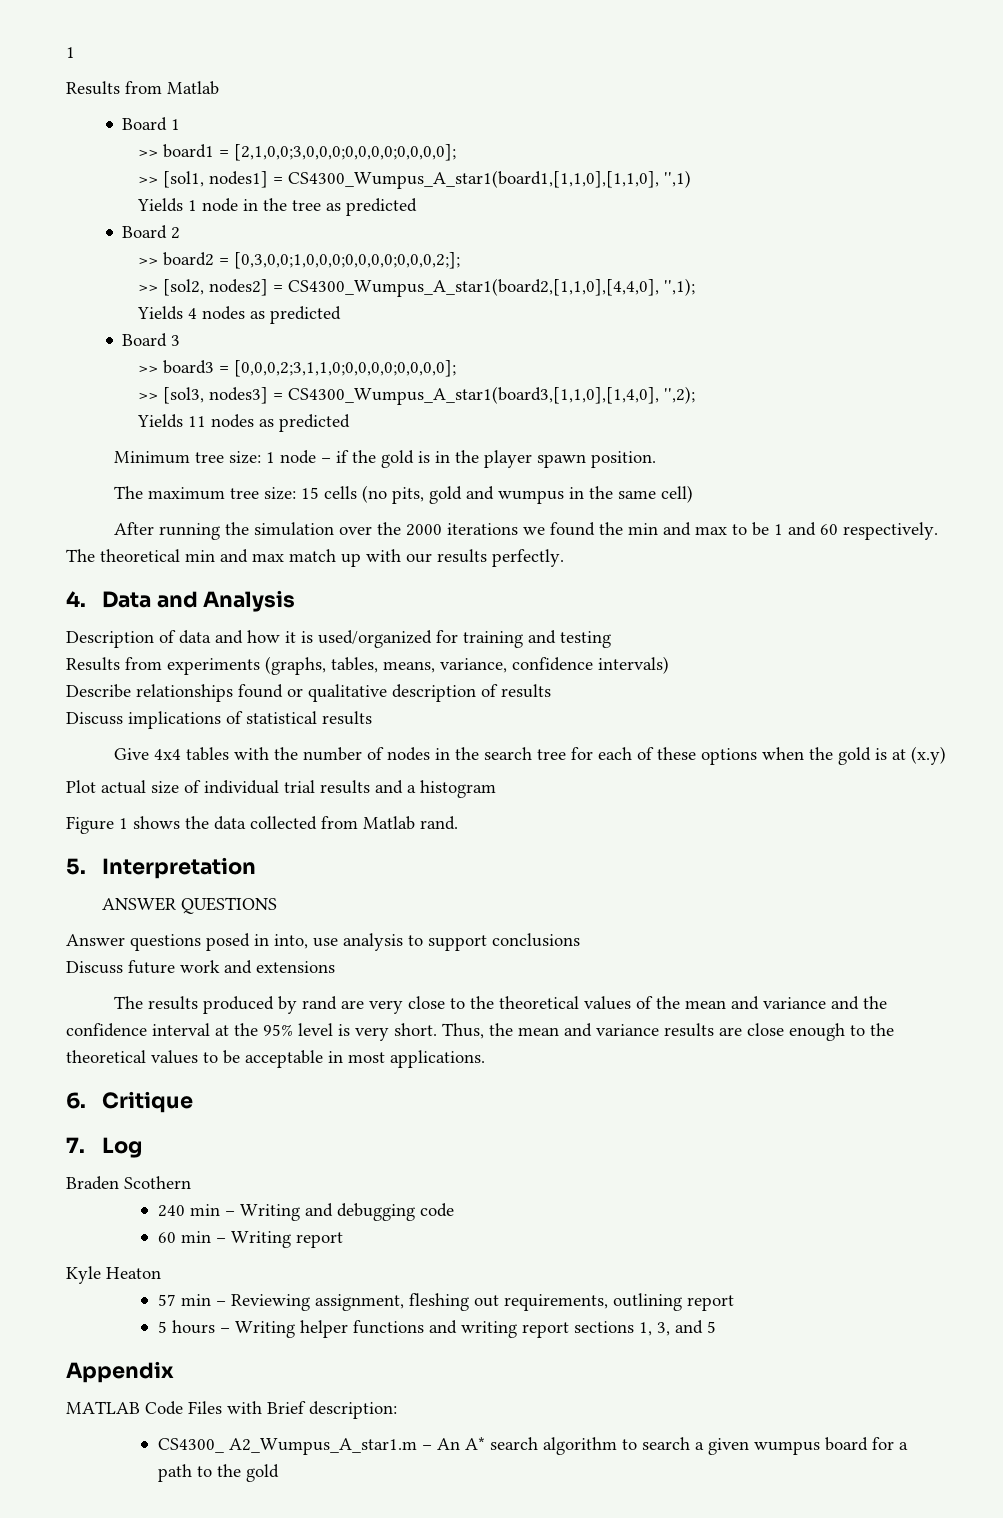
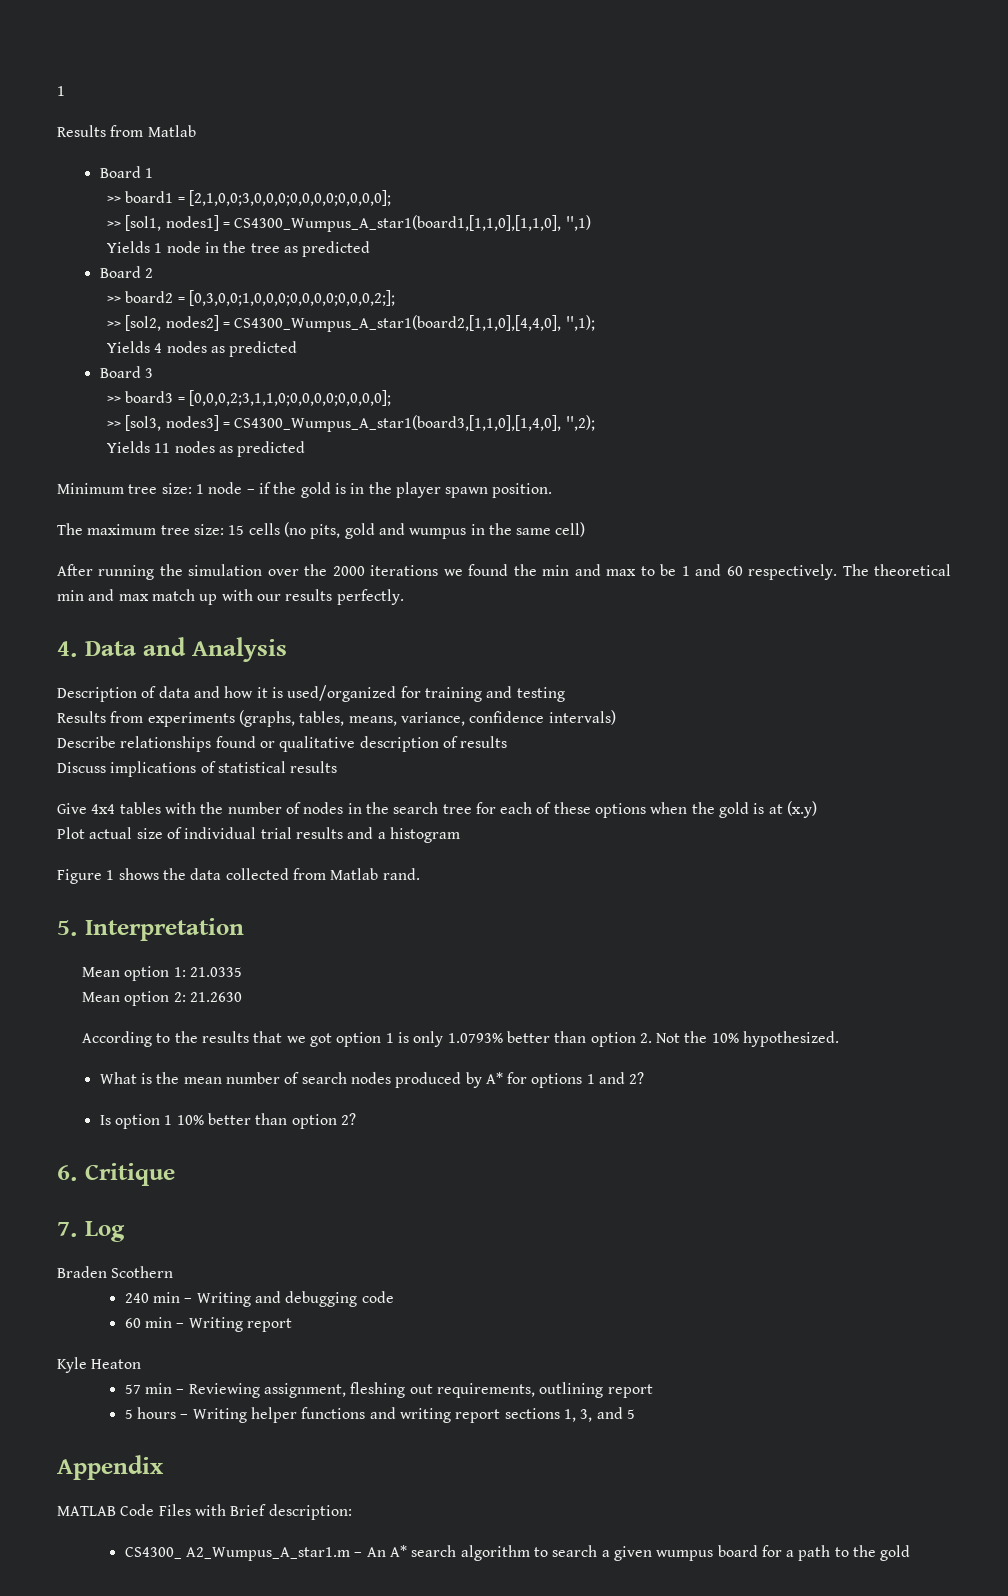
- ANSWER QUESTIONS
- Answer questions posed in into, use analysis to support conclusions
- Discuss future work and extensions
- The results produced by rand are very close to the theoretical values of the mean and variance and the confidence interval at the 95% level is very short. Thus, the mean and variance results are close enough to the theoretical values to be acceptable in most applications.
+ Mean option 1: 21.0335
+ Mean option 2: 21.2630
+ According to the results that we got option 1 is only 1.0793% better than option 2. Not the 10% hypothesized.
+ What is the mean number of search nodes produced by A* for options 1 and 2?
+ Is option 1 10% better than option 2?

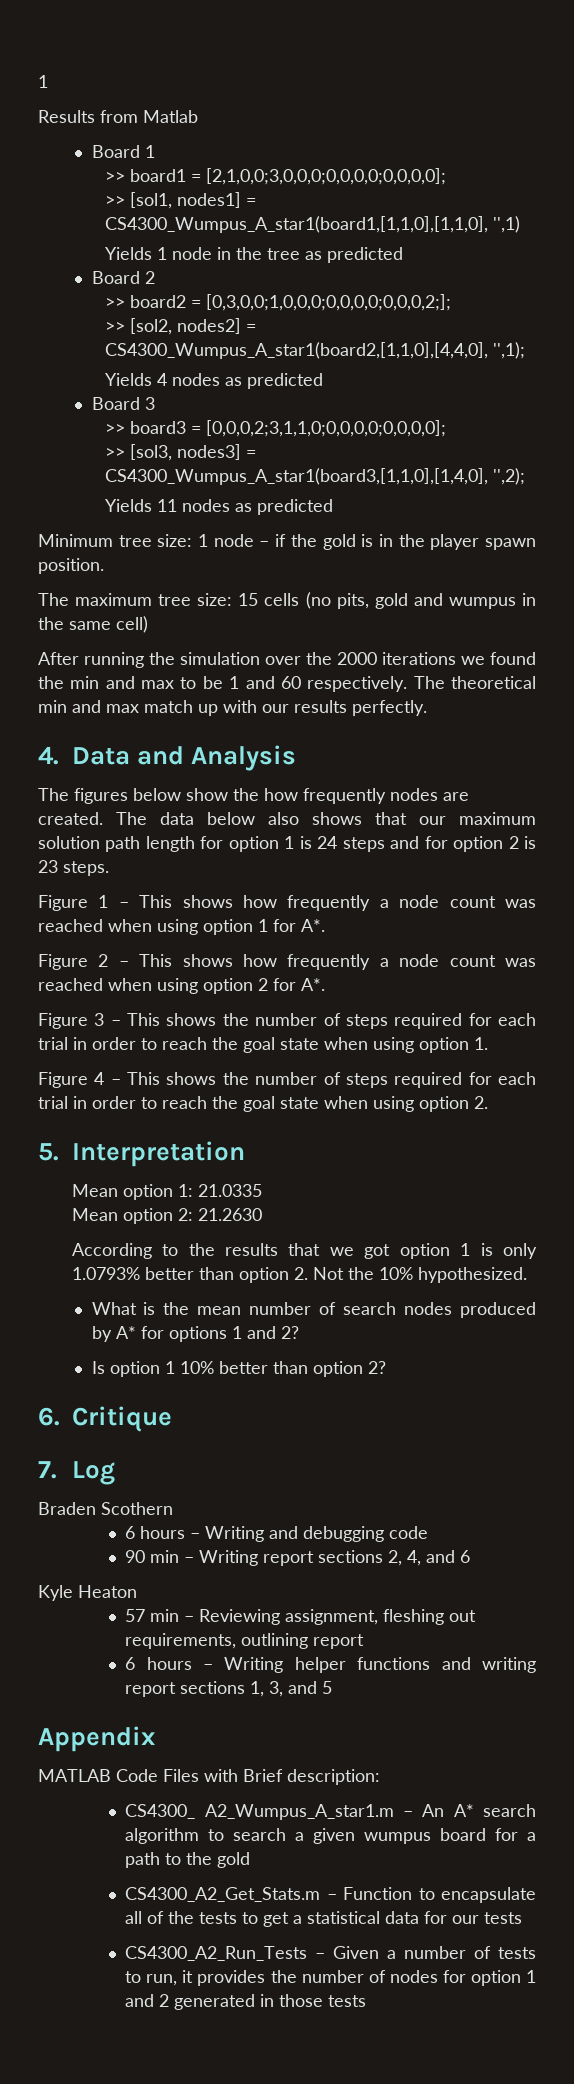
- Description of data and how it is used/organized for training and testing
- Results from experiments (graphs, tables, means, variance, confidence intervals)
- Describe relationships found or qualitative description of results
- Discuss implications of statistical results
- Give 4x4 tables with the number of nodes in the search tree for each of these options when the gold is at (x.y)
- Plot actual size of individual trial results and a histogram
- Figure 1 shows the data collected from Matlab rand.
+ The figures below show the how frequently nodes are created. The data below also shows that our maximum solution path length for option 1 is 24 steps and for option 2 is 23 steps.
+ Figure 1 – This shows how frequently a node count was reached when using option 1 for A*.
+ Figure 2 – This shows how frequently a node count was reached when using option 2 for A*.
+ Figure 3 – This shows the number of steps required for each trial in order to reach the goal state when using option 1.
+ Figure 4 – This shows the number of steps required for each trial in order to reach the goal state when using option 2.
- 240 min – Writing and debugging code
+ 6 hours – Writing and debugging code
- 60 min – Writing report
+ 90 min – Writing report sections 2, 4, and 6
- 5 hours – Writing helper functions and writing report sections 1, 3, and 5
+ 6 hours – Writing helper functions and writing report sections 1, 3, and 5
+ CS4300_A2_Get_Stats.m – Function to encapsulate all of the tests to get a statistical data for our tests
+ CS4300_A2_Run_Tests – Given a number of tests to run, it provides the number of nodes for option 1 and 2 generated in those tests

